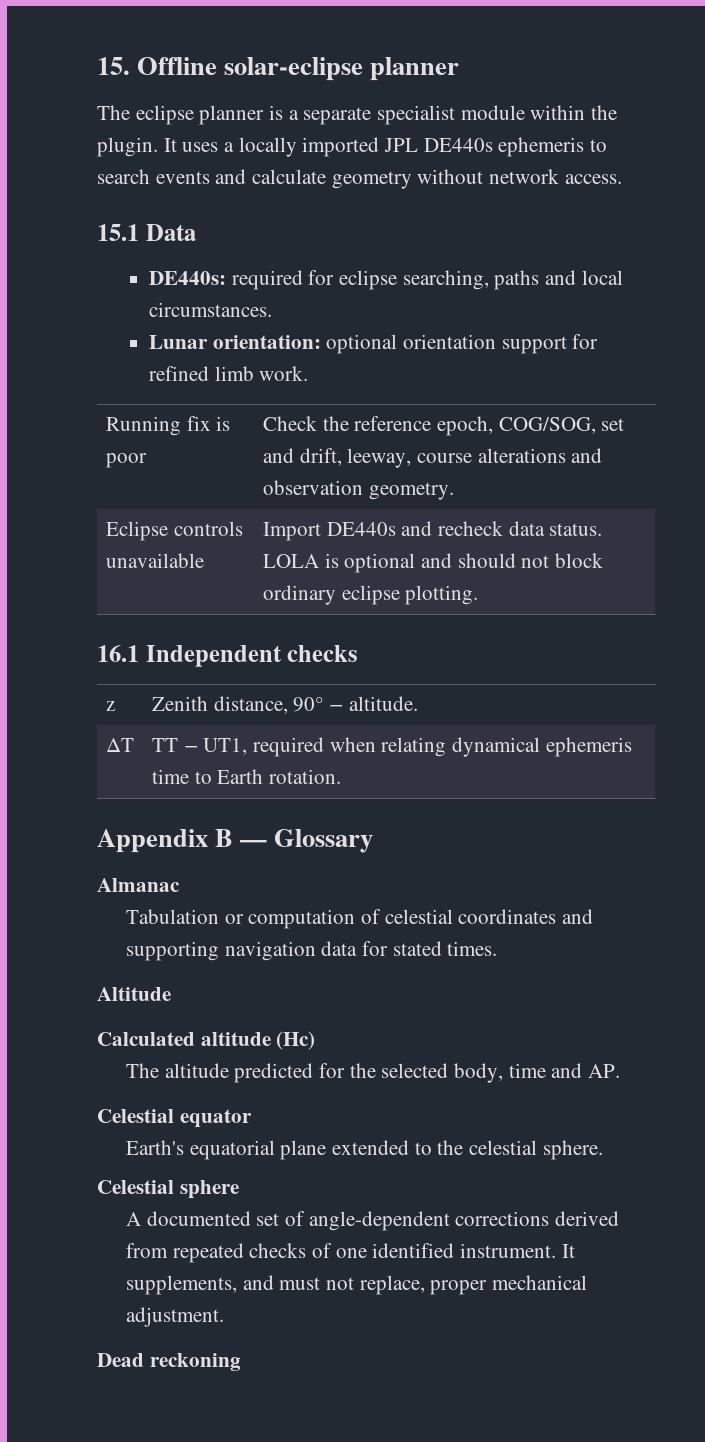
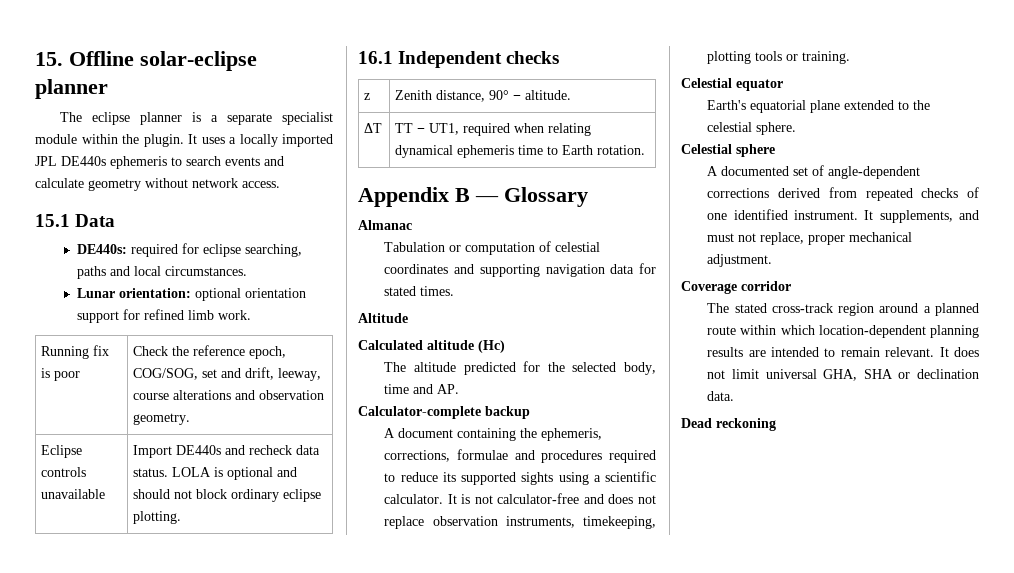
+ Calculator-complete backup
+ A document containing the ephemeris, corrections, formulae and procedures required to reduce its supported sights using a scientific calculator. It is not calculator-free and does not replace observation instruments, timekeeping, plotting tools or training.
+ Coverage corridor
+ The stated cross-track region around a planned route within which location-dependent planning results are intended to remain relevant. It does not limit universal GHA, SHA or declination data.

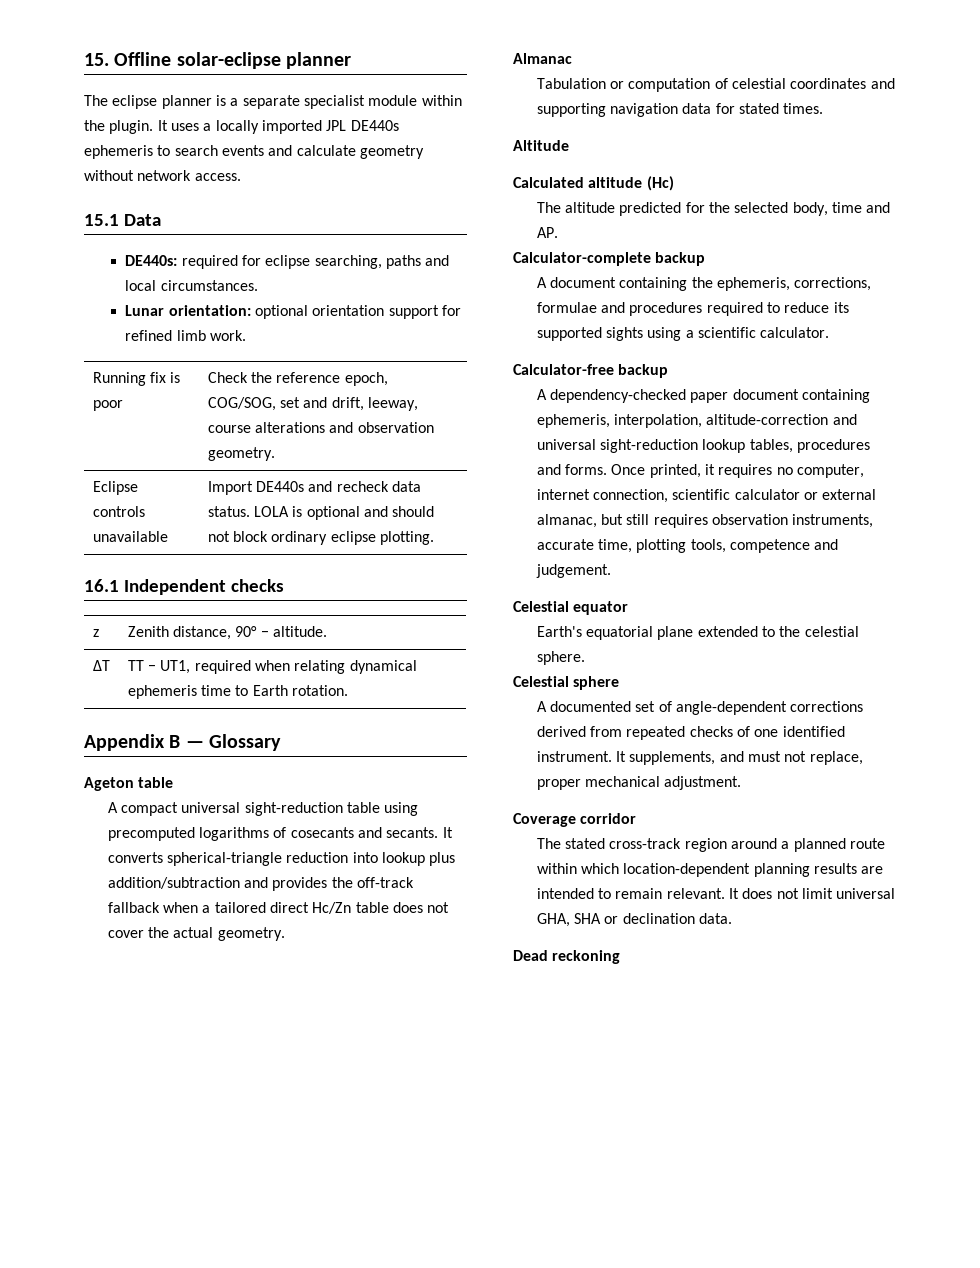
+ Ageton table
+ A compact universal sight-reduction table using precomputed logarithms of cosecants and secants. It converts spherical-triangle reduction into lookup plus addition/subtraction and provides the off-track fallback when a tailored direct Hc/Zn table does not cover the actual geometry.
- A document containing the ephemeris, corrections, formulae and procedures required to reduce its supported sights using a scientific calculator. It is not calculator-free and does not replace observation instruments, timekeeping, plotting tools or training.
+ A document containing the ephemeris, corrections, formulae and procedures required to reduce its supported sights using a scientific calculator.
+ Calculator-free backup
+ A dependency-checked paper document containing ephemeris, interpolation, altitude-correction and universal sight-reduction lookup tables, procedures and forms. Once printed, it requires no computer, internet connection, scientific calculator or external almanac, but still requires observation instruments, accurate time, plotting tools, competence and judgement.

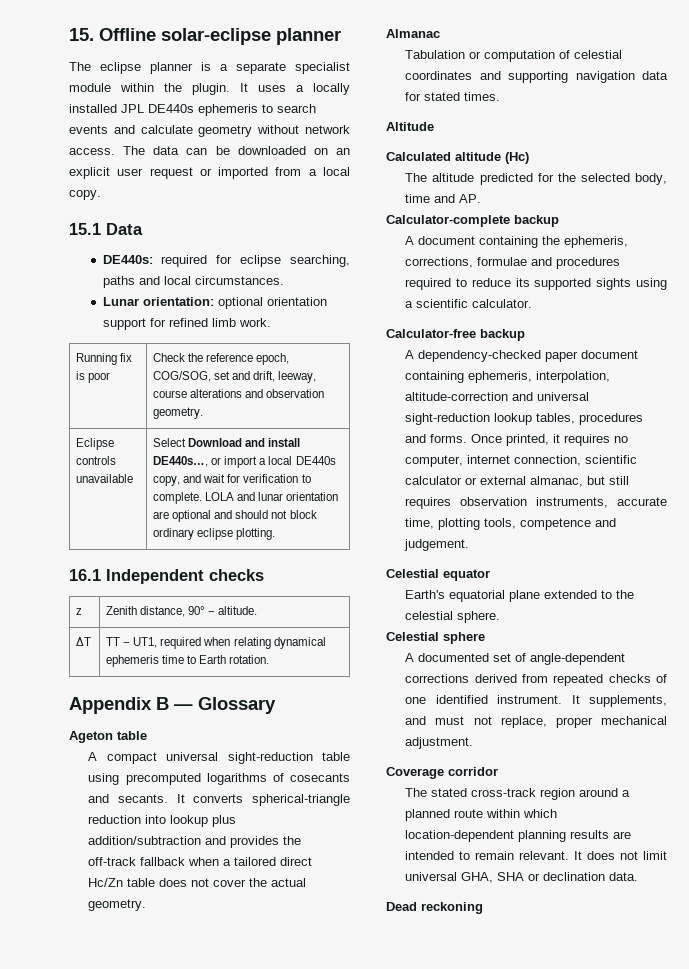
- It uses a locally imported JPL DE440s ephemeris to search events and calculate geometry without network access.
+ It uses a locally installed JPL DE440s ephemeris to search events and calculate geometry without network access. The data can be downloaded on an explicit user request or imported from a local copy.
- Eclipse controls unavailable | Import DE440s and recheck data status. LOLA is optional and should not block ordinary eclipse plotting.
+ Eclipse controls unavailable | Select Download and install DE440s…, or import a local DE440s copy, and wait for verification to complete. LOLA and lunar orientation are optional and should not block ordinary eclipse plotting.

